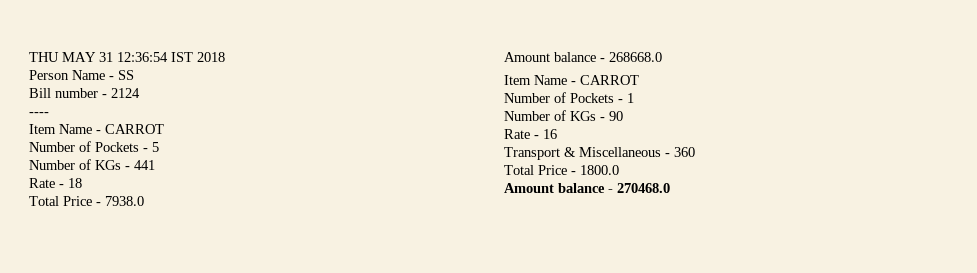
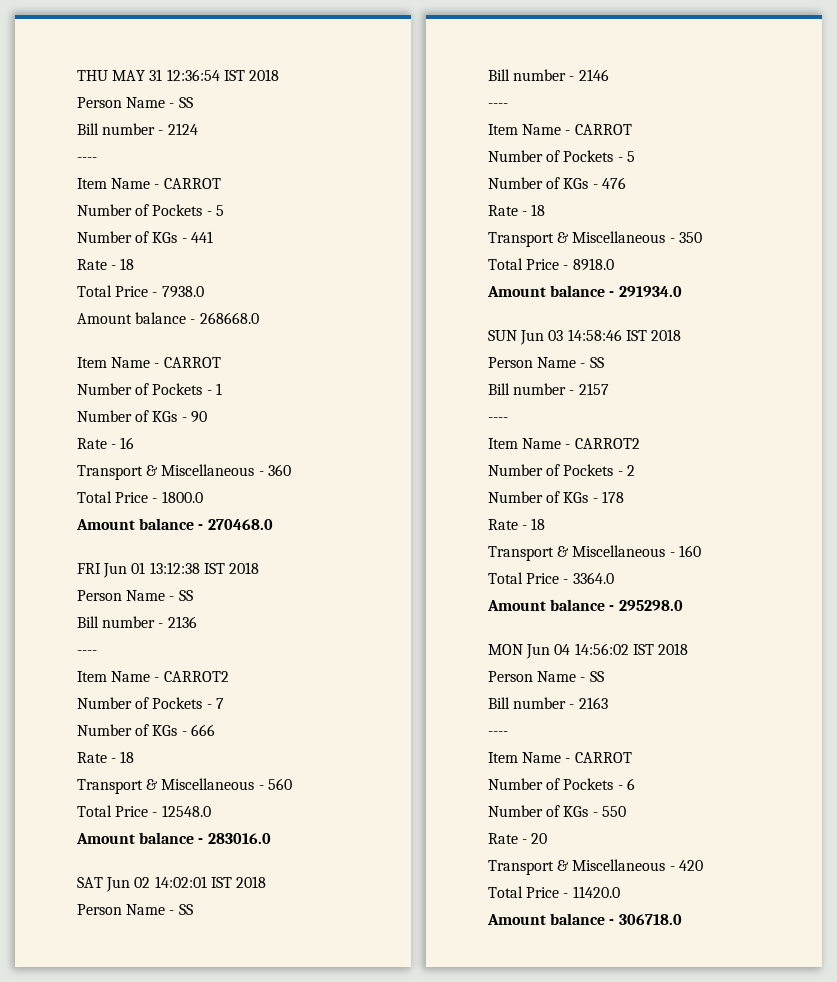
+ FRI Jun 01 13:12:38 IST 2018
+ Person Name - SS
+ Bill number - 2136
+ ----
+ Item Name - CARROT2
+ Number of Pockets - 7
+ Number of KGs - 666
+ Rate - 18
+ Transport & Miscellaneous - 560
+ Total Price - 12548.0
+ Amount balance - 283016.0
+ SAT Jun 02 14:02:01 IST 2018
+ Person Name - SS
+ Bill number - 2146
+ ----
+ Item Name - CARROT
+ Number of Pockets - 5
+ Number of KGs - 476
+ Rate - 18
+ Transport & Miscellaneous - 350
+ Total Price - 8918.0
+ Amount balance - 291934.0
+ SUN Jun 03 14:58:46 IST 2018
+ Person Name - SS
+ Bill number - 2157
+ ----
+ Item Name - CARROT2
+ Number of Pockets - 2
+ Number of KGs - 178
+ Rate - 18
+ Transport & Miscellaneous - 160
+ Total Price - 3364.0
+ Amount balance - 295298.0
+ MON Jun 04 14:56:02 IST 2018
+ Person Name - SS
+ Bill number - 2163
+ ----
+ Item Name - CARROT
+ Number of Pockets - 6
+ Number of KGs - 550
+ Rate - 20
+ Transport & Miscellaneous - 420
+ Total Price - 11420.0
+ Amount balance - 306718.0

